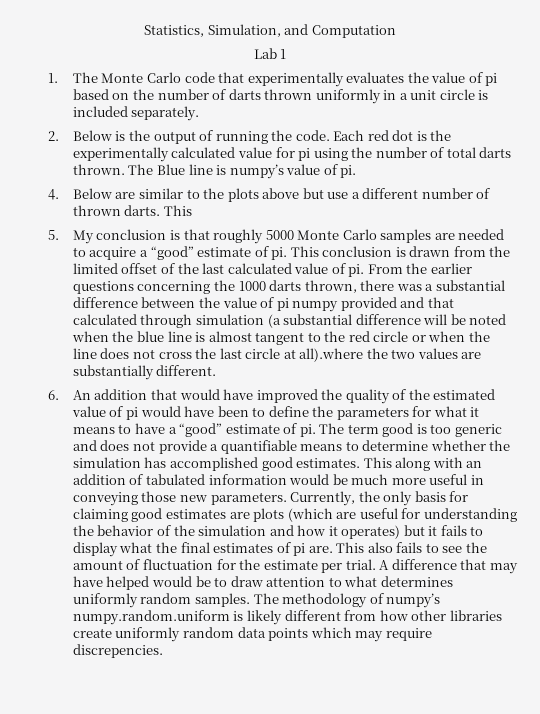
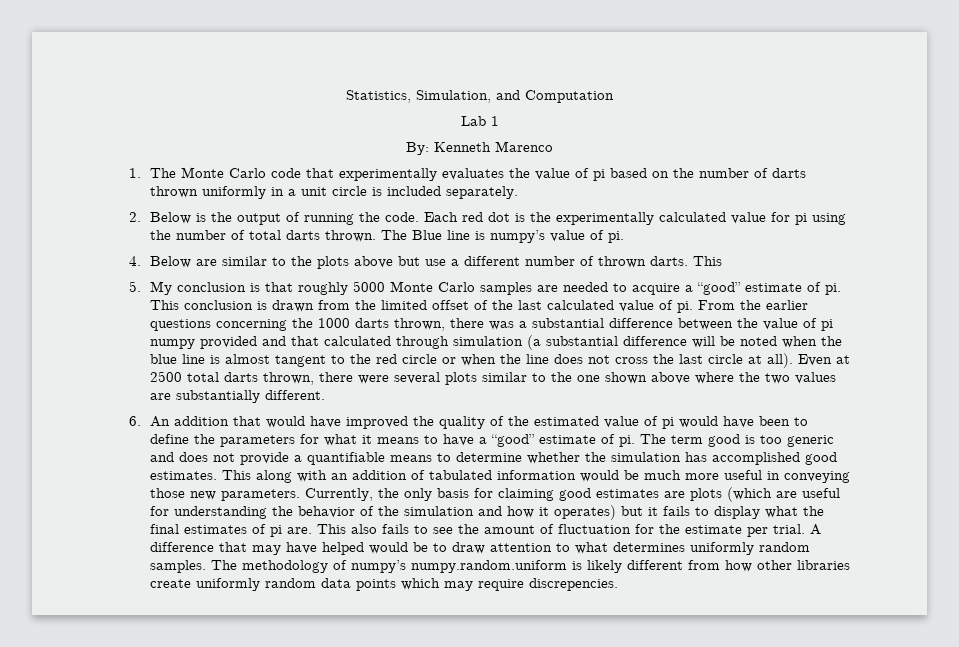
+ By: Kenneth Marenco
- From the earlier questions concerning the 1000 darts thrown, there was a substantial difference between the value of pi numpy provided and that calculated through simulation (a substantial difference will be noted when the blue line is almost tangent to the red circle or when the line does not cross the last circle at all).where the two values are substantially different.
+ From the earlier questions concerning the 1000 darts thrown, there was a substantial difference between the value of pi numpy provided and that calculated through simulation (a substantial difference will be noted when the blue line is almost tangent to the red circle or when the line does not cross the last circle at all). Even at 2500 total darts thrown, there were several plots similar to the one shown above where the two values are substantially different.

